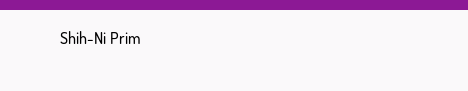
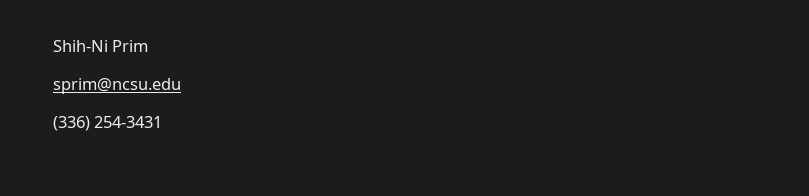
+ sprim@ncsu.edu
+ (336) 254-3431

